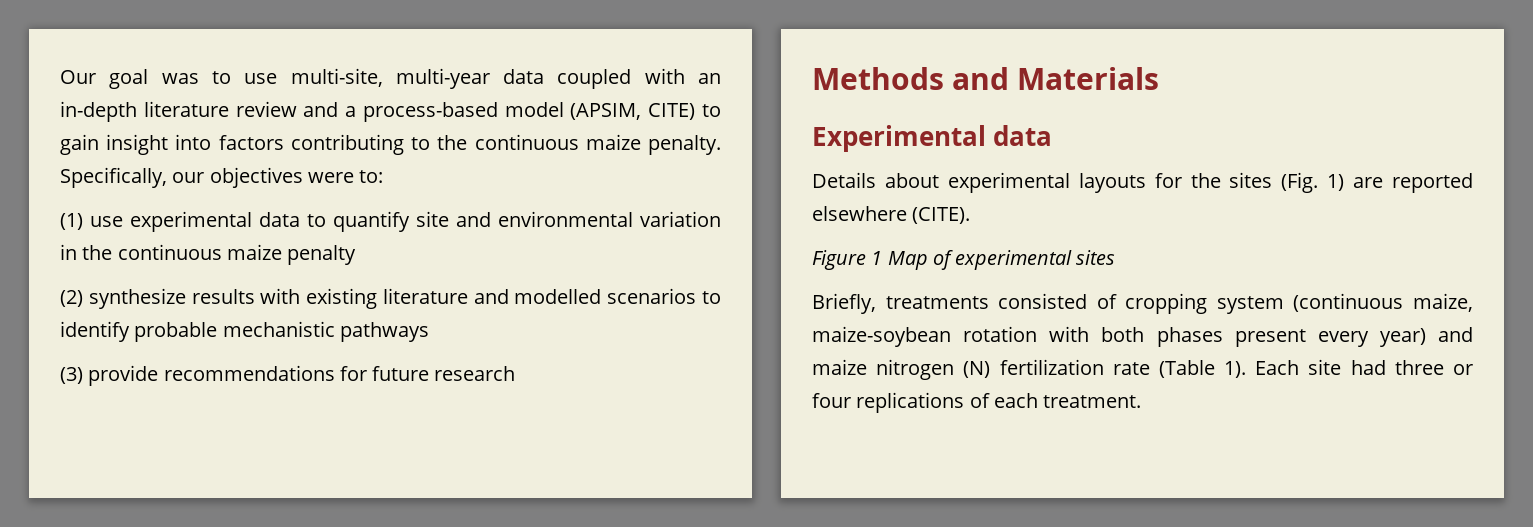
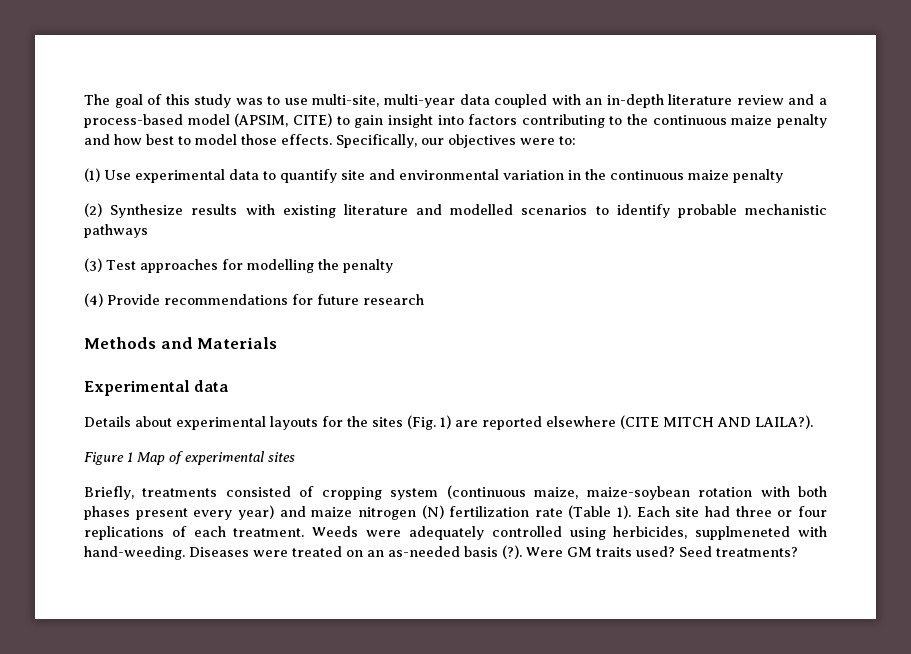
- Our goal was to use multi-site, multi-year data coupled with an in-depth literature review and a process-based model (APSIM, CITE) to gain insight into factors contributing to the continuous maize penalty.
+ The goal of this study was to use multi-site, multi-year data coupled with an in-depth literature review and a process-based model (APSIM, CITE) to gain insight into factors contributing to the continuous maize penalty and how best to model those effects.
- (1) use experimental data to quantify site and environmental variation in the continuous maize penalty
+ (1) Use experimental data to quantify site and environmental variation in the continuous maize penalty
- (2) synthesize results with existing literature and modelled scenarios to identify probable mechanistic pathways
+ (2) Synthesize results with existing literature and modelled scenarios to identify probable mechanistic pathways
- (3) provide recommendations for future research
+ (3) Test approaches for modelling the penalty
+ (4) Provide recommendations for future research
- Details about experimental layouts for the sites (Fig. 1) are reported elsewhere (CITE).
+ Details about experimental layouts for the sites (Fig. 1) are reported elsewhere (CITE MITCH AND LAILA?).
+ Weeds were adequately controlled using herbicides, supplmeneted with hand-weeding. Diseases were treated on an as-needed basis (?). Were GM traits used? Seed treatments?

